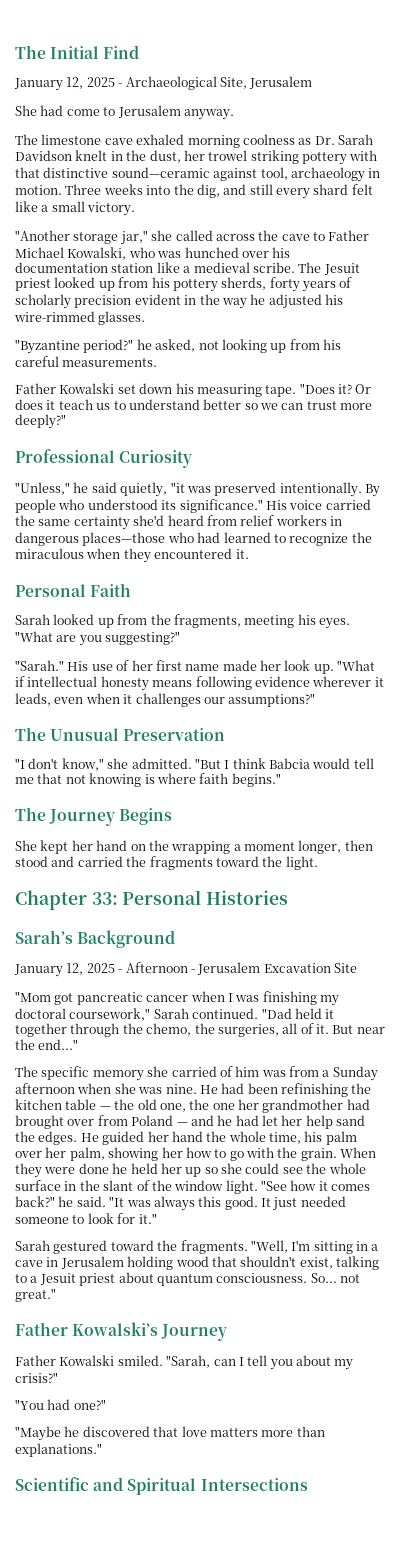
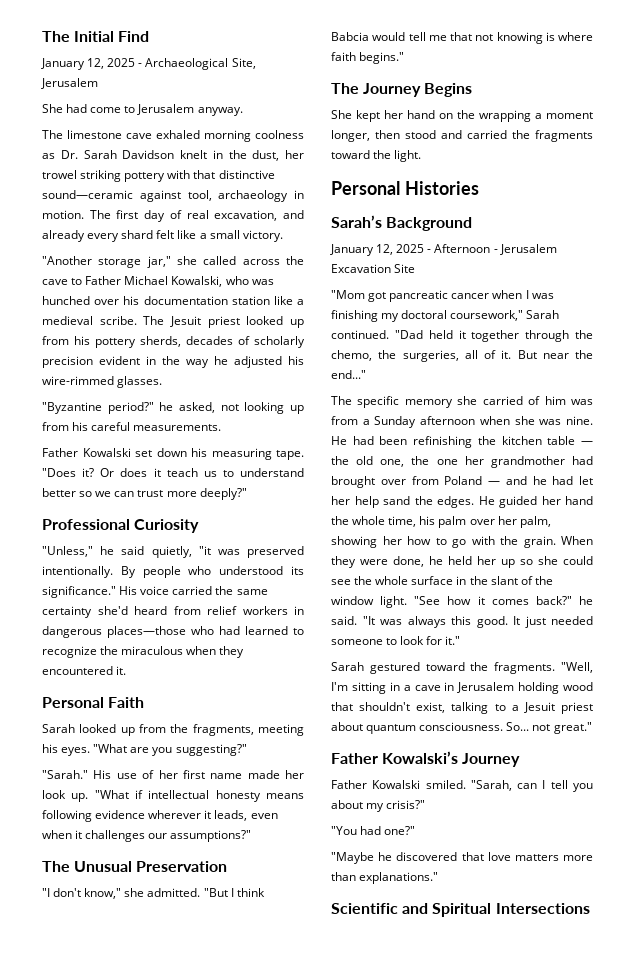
- Three weeks into the dig, and still every shard felt like a small victory.
+ The first day of real excavation, and already every shard felt like a small victory.
- The Jesuit priest looked up from his pottery sherds, forty years of scholarly precision evident in the way he adjusted his wire-rimmed glasses.
+ The Jesuit priest looked up from his pottery sherds, decades of scholarly precision evident in the way he adjusted his wire-rimmed glasses.
- Chapter 33: Personal Histories
+ Personal Histories
- When they were done he held her up so she could see the whole surface in the slant of the window light.
+ When they were done, he held her up so she could see the whole surface in the slant of the window light.

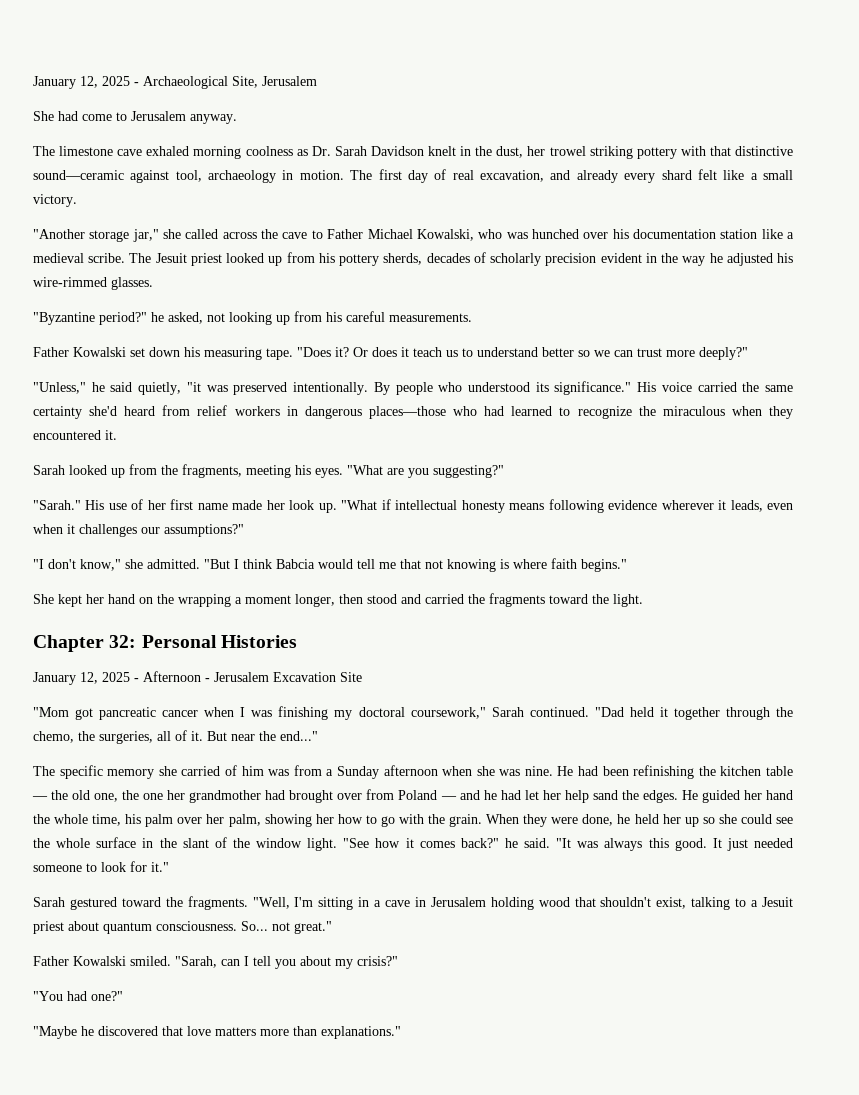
- The Initial Find
- Professional Curiosity
- Personal Faith
- The Unusual Preservation
- The Journey Begins
- Personal Histories
+ Chapter 32: Personal Histories
- Sarah’s Background
- Father Kowalski’s Journey
- Scientific and Spiritual Intersections

